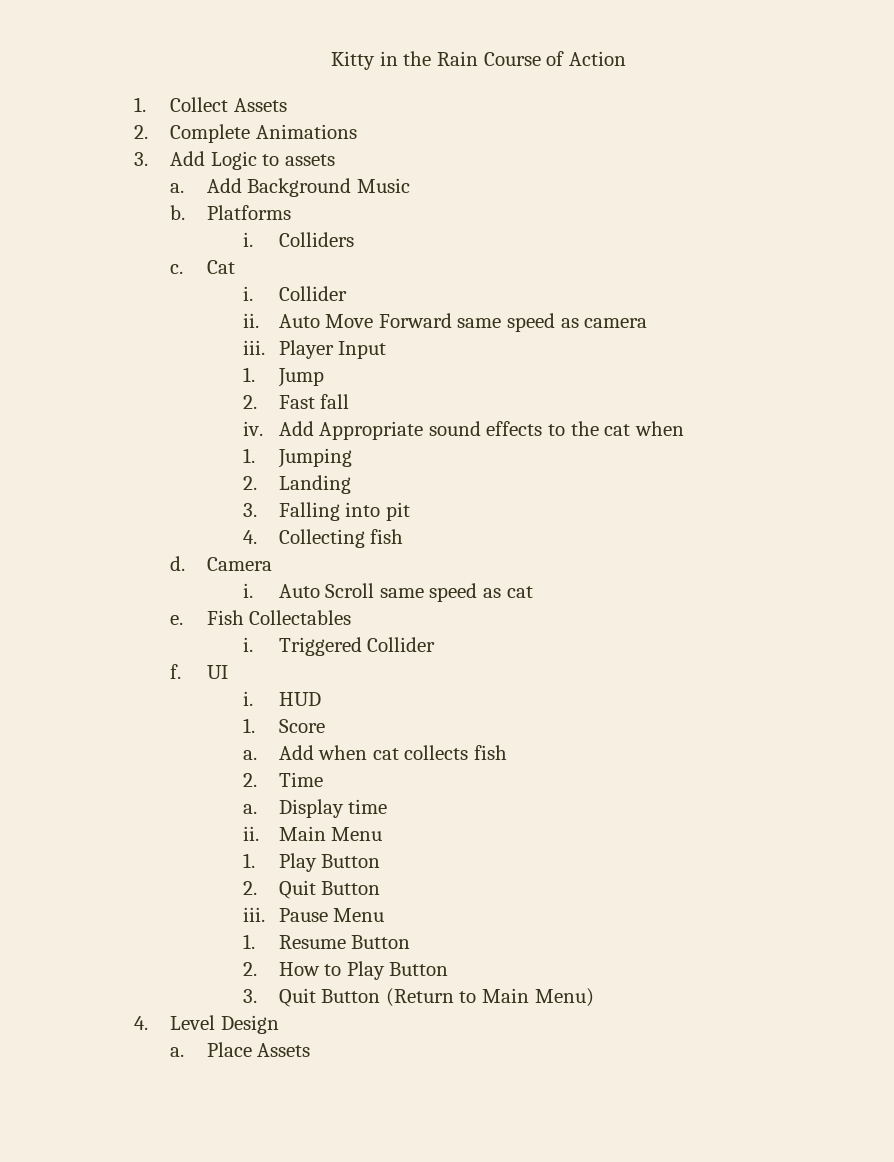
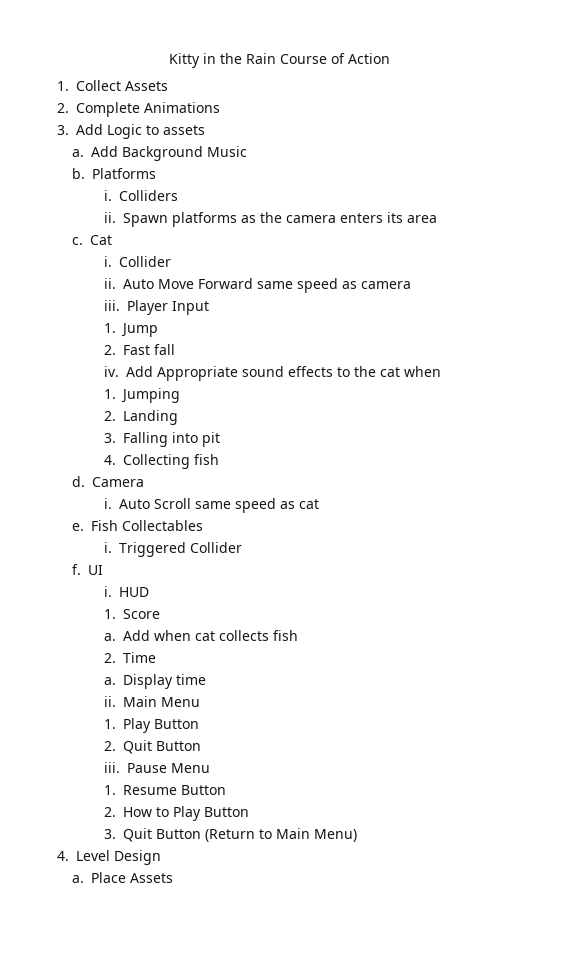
+ ii. Spawn platforms as the camera enters its area

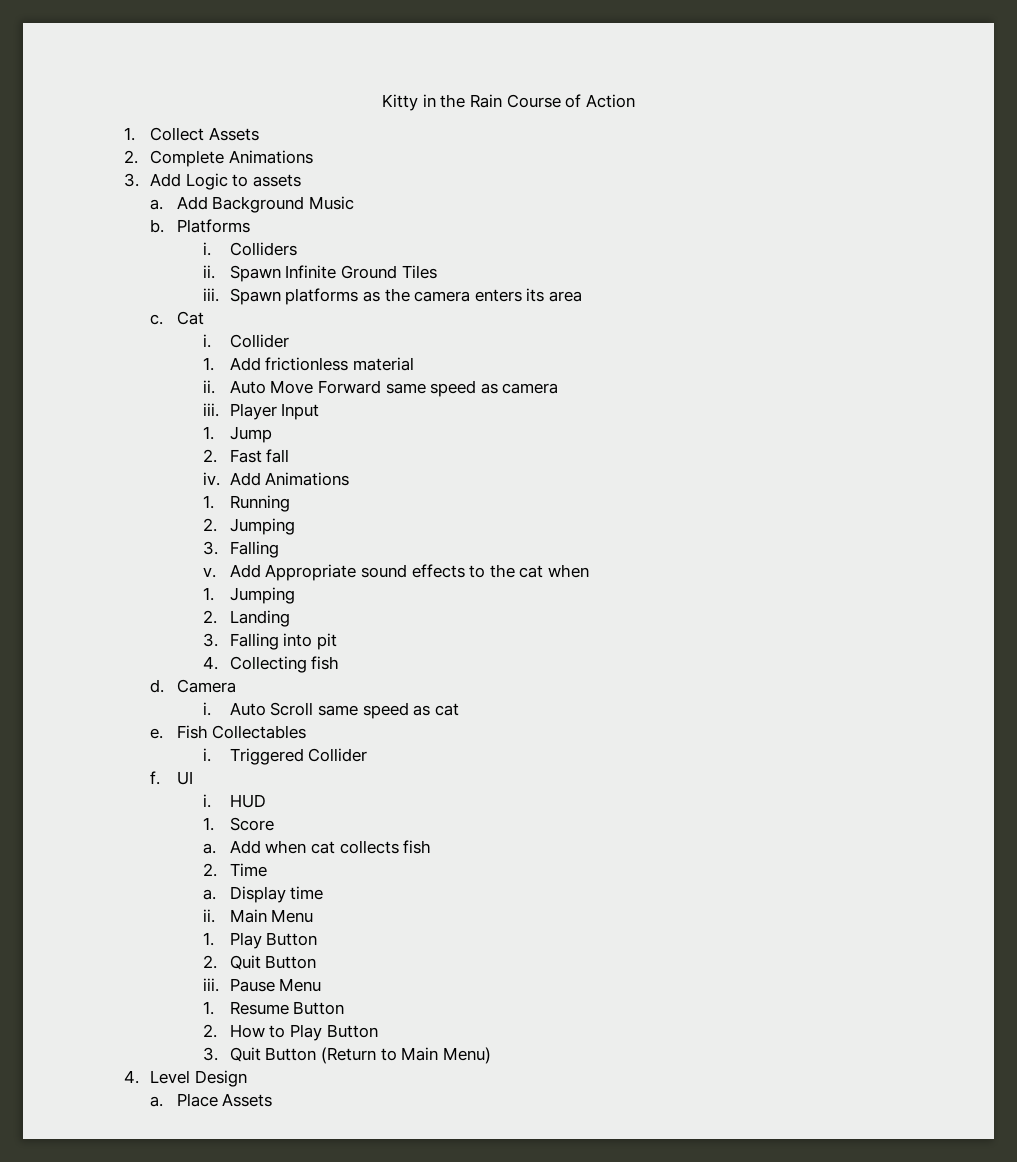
- Spawn platforms as the camera enters its area
+ Spawn Infinite Ground Tiles
+ iii. Spawn platforms as the camera enters its area
+ 1. Add frictionless material
- Add Appropriate sound effects to the cat when
+ Add Animations
+ 1. Running
+ 2. Jumping
+ 3. Falling
+ v. Add Appropriate sound effects to the cat when

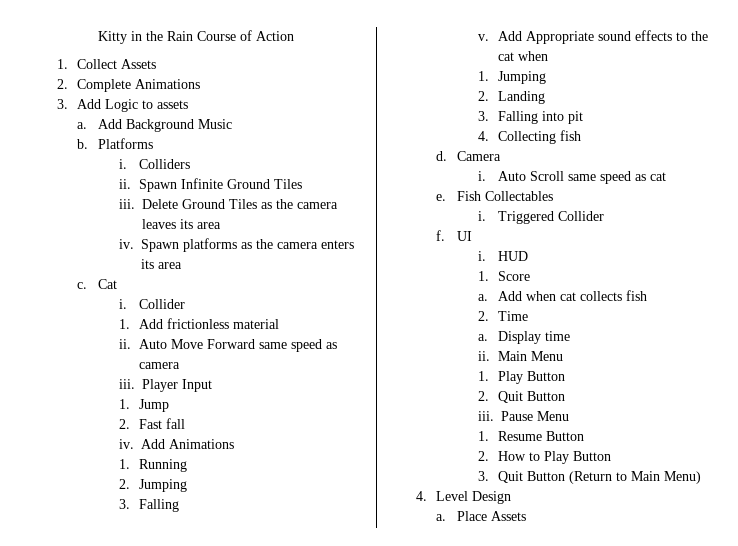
+ Delete Ground Tiles as the camera leaves its area
+ iv.

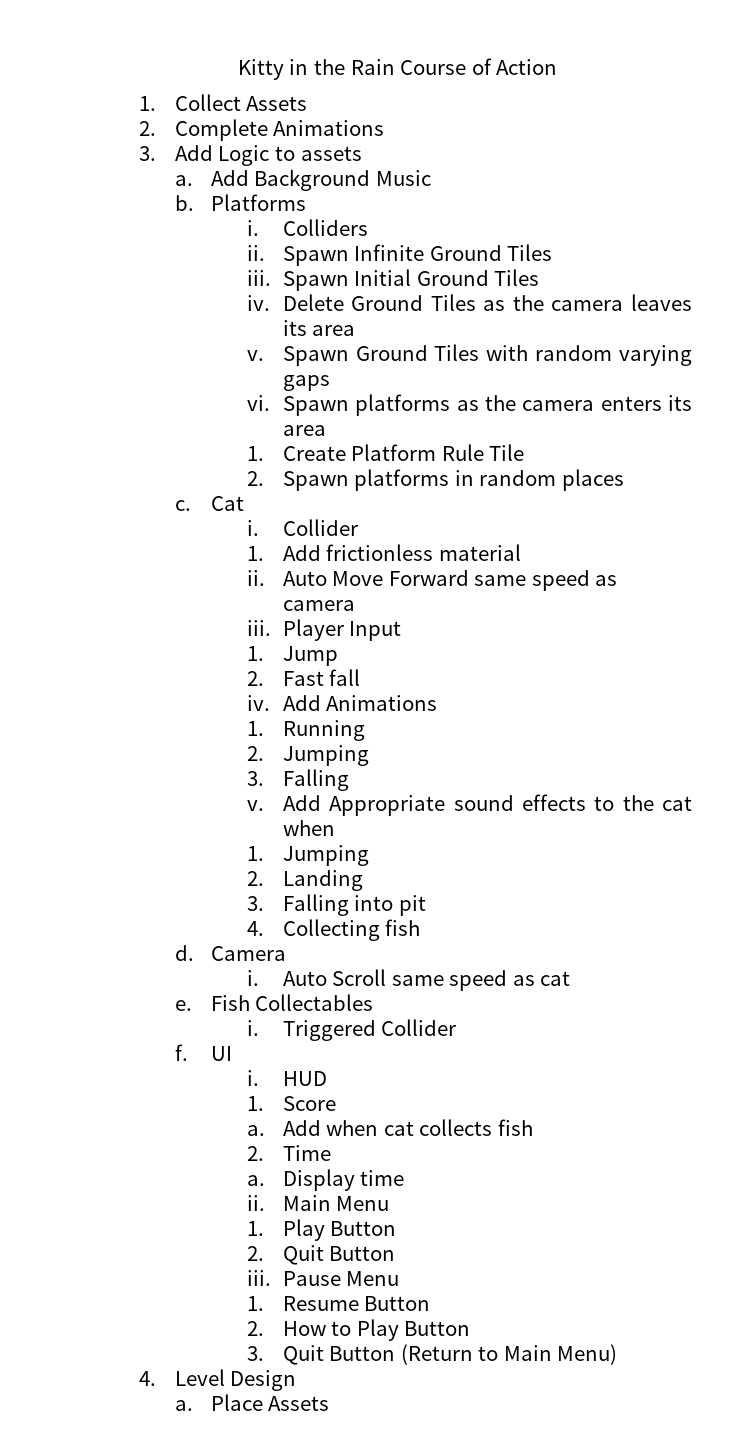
+ Spawn Initial Ground Tiles
+ iv.
  Delete Ground Tiles as the camera leaves its area
- iv.
+ v. Spawn Ground Tiles with random varying gaps
+ vi.
+ 1. Create Platform Rule Tile
+ 2. Spawn platforms in random places

